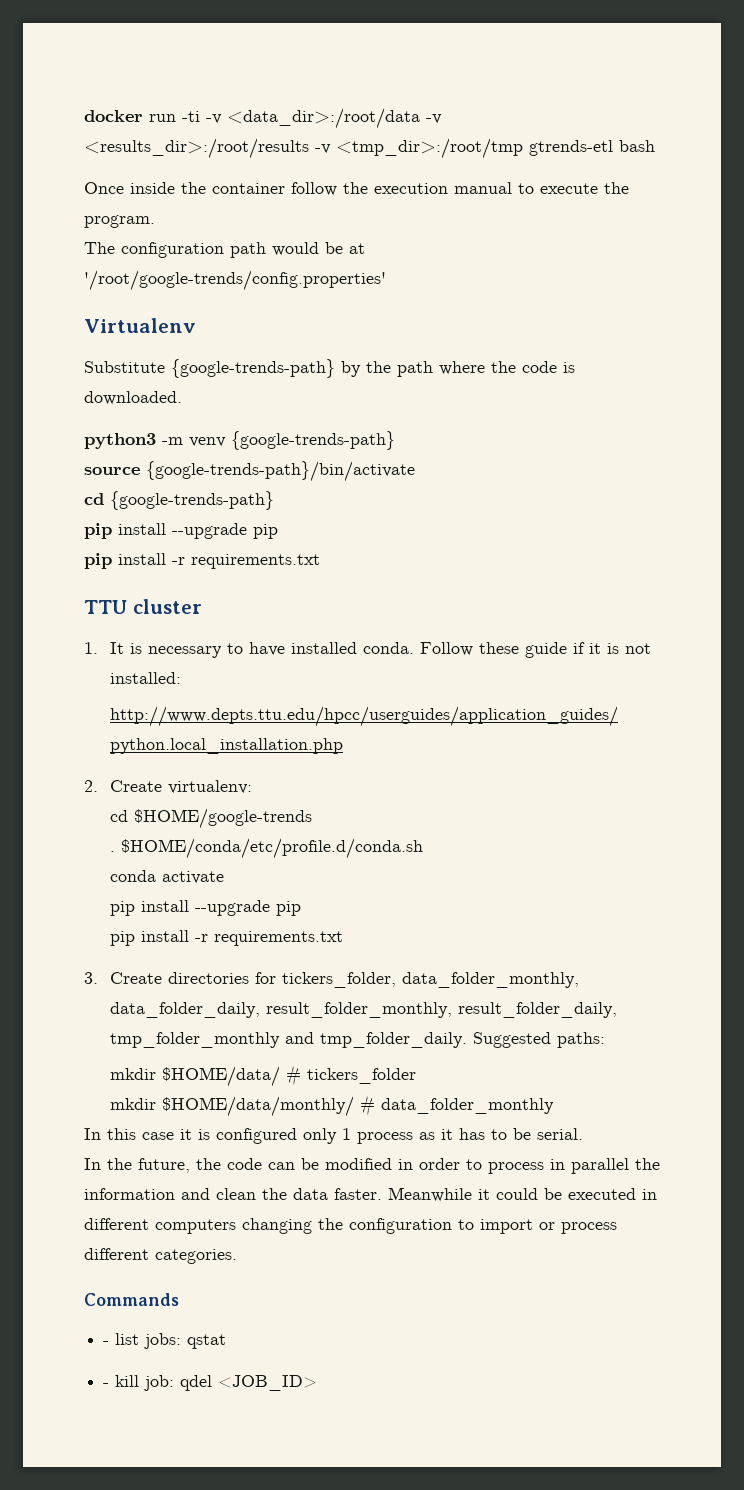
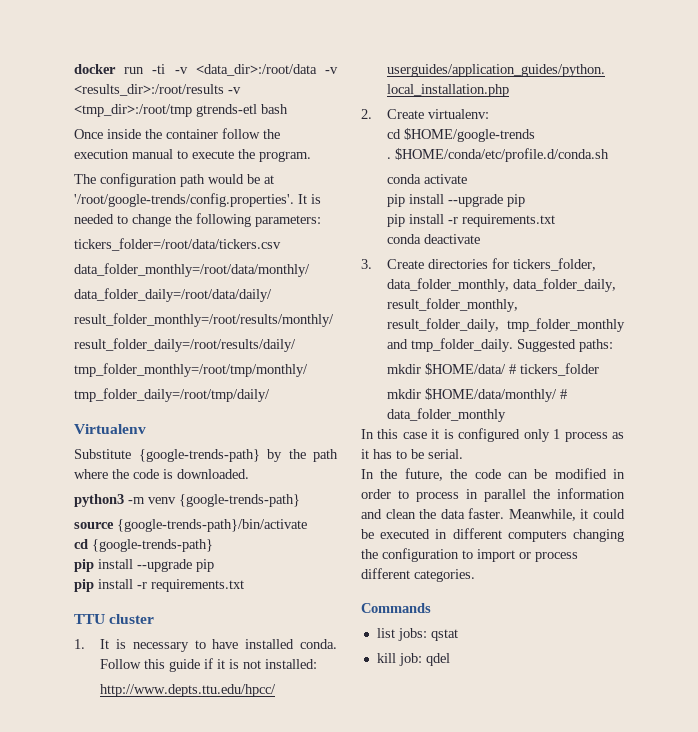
- The configuration path would be at '/root/google-trends/config.properties'
+ The configuration path would be at '/root/google-trends/config.properties'. It is needed to change the following parameters:
+ tickers_folder=/root/data/tickers.csv
+ data_folder_monthly=/root/data/monthly/
+ data_folder_daily=/root/data/daily/
+ result_folder_monthly=/root/results/monthly/
+ result_folder_daily=/root/results/daily/
+ tmp_folder_monthly=/root/tmp/monthly/
+ tmp_folder_daily=/root/tmp/daily/
- Follow these guide if it is not installed:
+ Follow this guide if it is not installed:
+ conda deactivate
- Meanwhile it could be executed in different computers changing the configuration to import or process different categories.
+ Meanwhile, it could be executed in different computers changing the configuration to import or process different categories.
- - list jobs: qstat
+ list jobs: qstat
- - kill job: qdel <JOB_ID>
+ kill job: qdel

